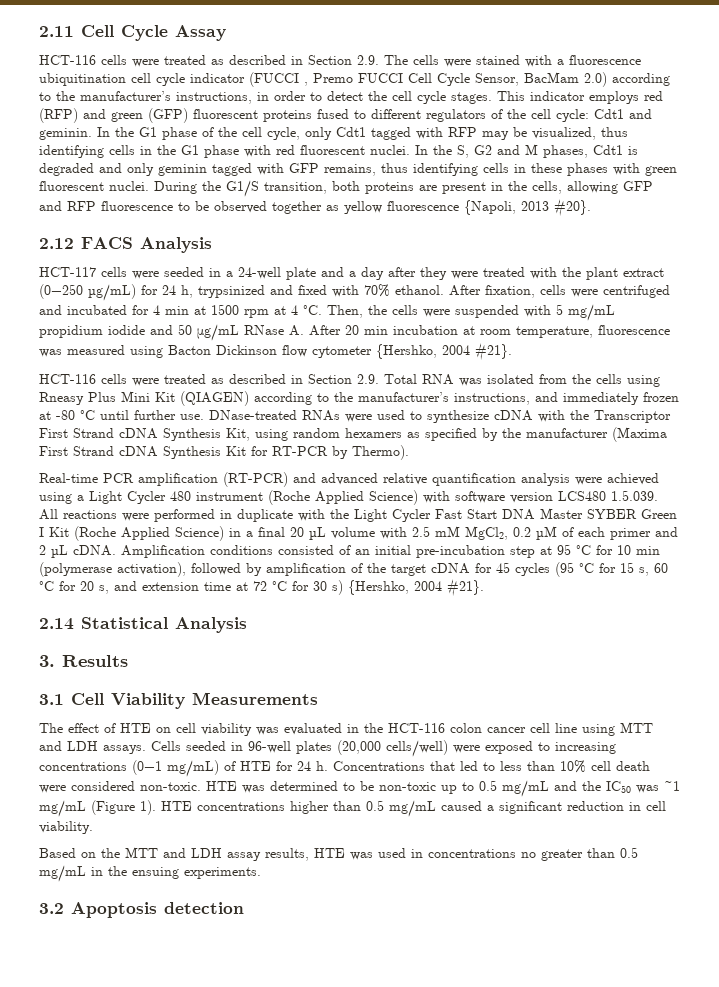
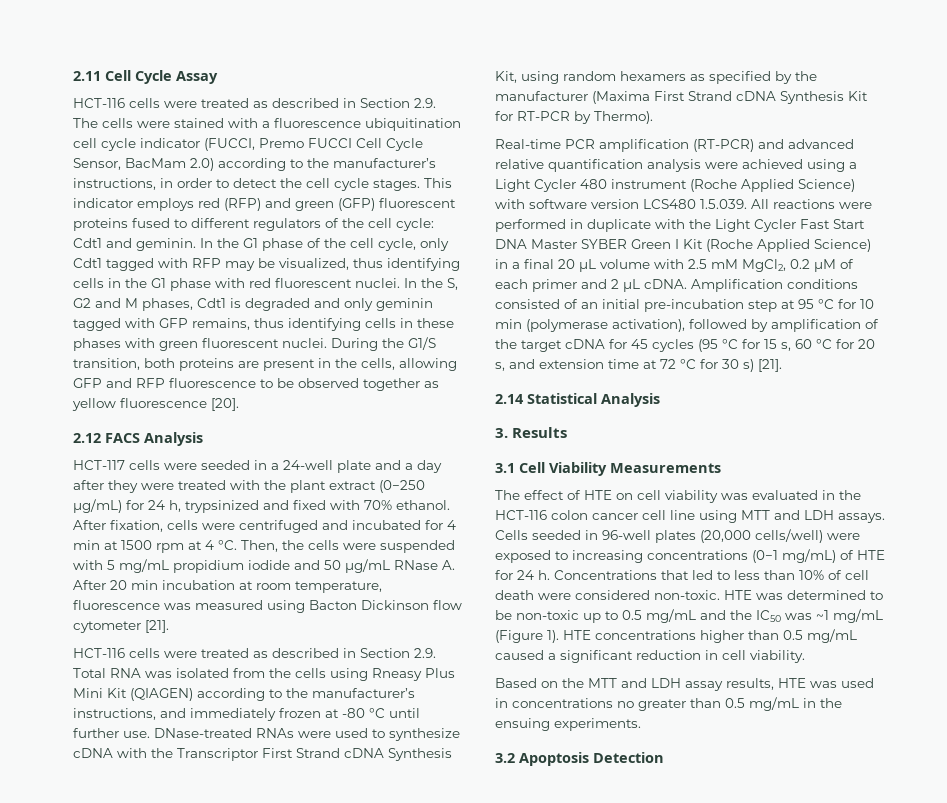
- HCT-116 cells were treated as described in Section 2.9. The cells were stained with a fluorescence ubiquitination cell cycle indicator (FUCCI , Premo FUCCI Cell Cycle Sensor, BacMam 2.0) according to the manufacturer’s instructions, in order to detect the cell cycle stages.
+ HCT-116 cells were treated as described in Section 2.9. The cells were stained with a fluorescence ubiquitination cell cycle indicator (FUCCI, Premo FUCCI Cell Cycle Sensor, BacMam 2.0) according to the manufacturer’s instructions, in order to detect the cell cycle stages.
- During the G1/S transition, both proteins are present in the cells, allowing GFP and RFP fluorescence to be observed together as yellow fluorescence {Napoli, 2013 #20}.
+ During the G1/S transition, both proteins are present in the cells, allowing GFP and RFP fluorescence to be observed together as yellow fluorescence [20].
- Then, the cells were suspended with 5 mg/mL propidium iodide and 50 μg/mL RNase A. After 20 min incubation at room temperature, fluorescence was measured using Bacton Dickinson flow cytometer {Hershko, 2004 #21}.
+ Then, the cells were suspended with 5 mg/mL propidium iodide and 50 μg/mL RNase A. After 20 min incubation at room temperature, fluorescence was measured using Bacton Dickinson flow cytometer [21].
- Amplification conditions consisted of an initial pre-incubation step at 95 °C for 10 min (polymerase activation), followed by amplification of the target cDNA for 45 cycles (95 °C for 15 s, 60 °C for 20 s, and extension time at 72 °C for 30 s) {Hershko, 2004 #21}.
+ Amplification conditions consisted of an initial pre-incubation step at 95 °C for 10 min (polymerase activation), followed by amplification of the target cDNA for 45 cycles (95 °C for 15 s, 60 °C for 20 s, and extension time at 72 °C for 30 s) [21].
- Concentrations that led to less than 10% cell death were considered non-toxic.
+ Concentrations that led to less than 10% of cell death were considered non-toxic.
- 3.2 Apoptosis detection
+ 3.2 Apoptosis Detection

